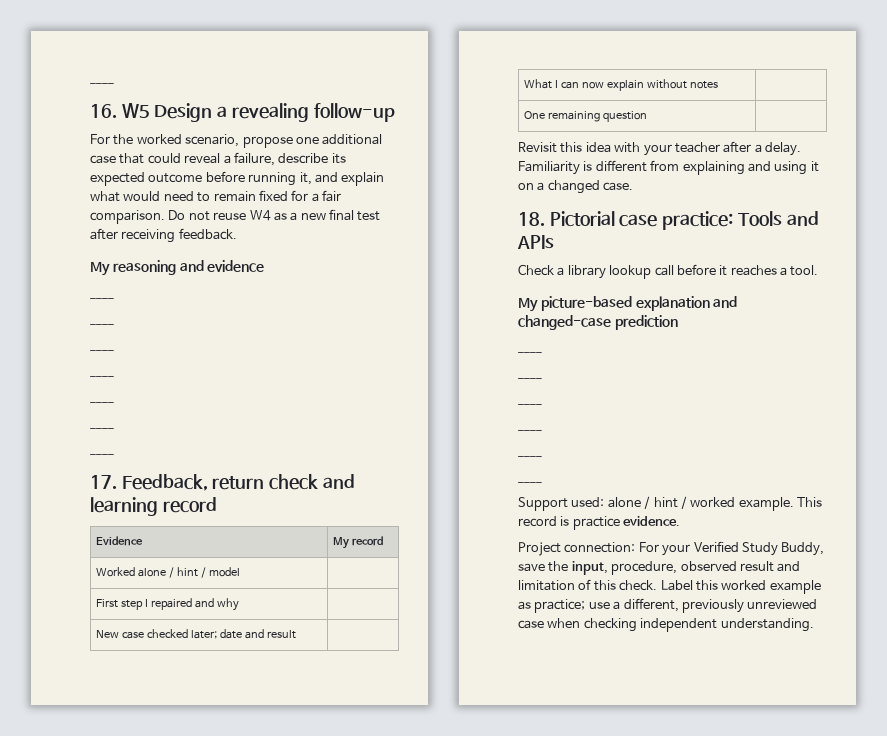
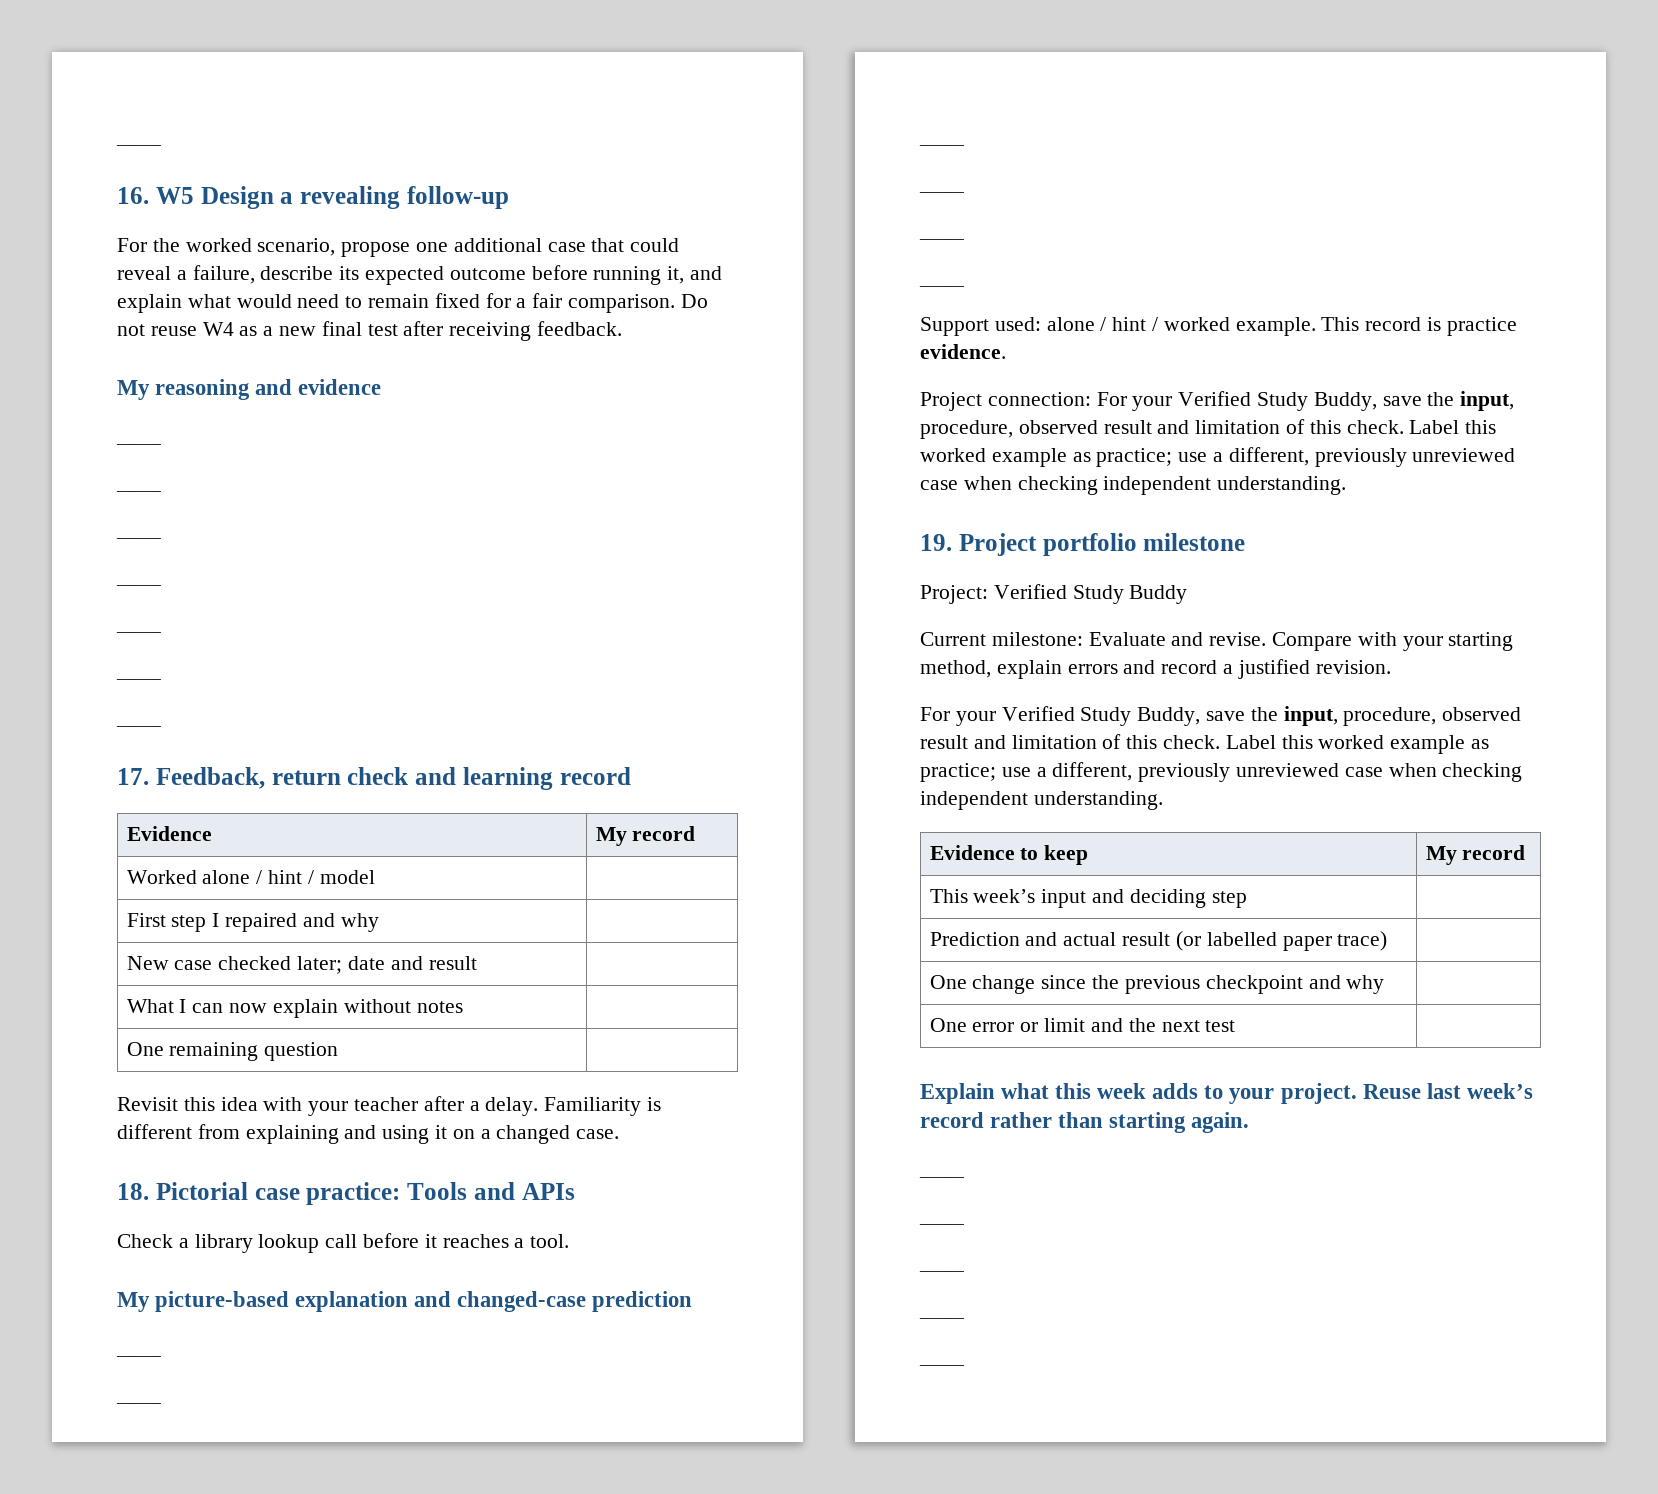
+ 19. Project portfolio milestone
+ Project: Verified Study Buddy
+ Current milestone: Evaluate and revise. Compare with your starting method, explain errors and record a justified revision.
+ For your Verified Study Buddy, save the input, procedure, observed result and limitation of this check. Label this worked example as practice; use a different, previously unreviewed case when checking independent understanding.
+ Evidence to keep | My record
+ This week’s input and deciding step |
+ Prediction and actual result (or labelled paper trace) |
+ One change since the previous checkpoint and why |
+ One error or limit and the next test |
+ Explain what this week adds to your project. Reuse last week’s record rather than starting again.
+ ____
+ ____
+ ____
+ ____
+ ____

